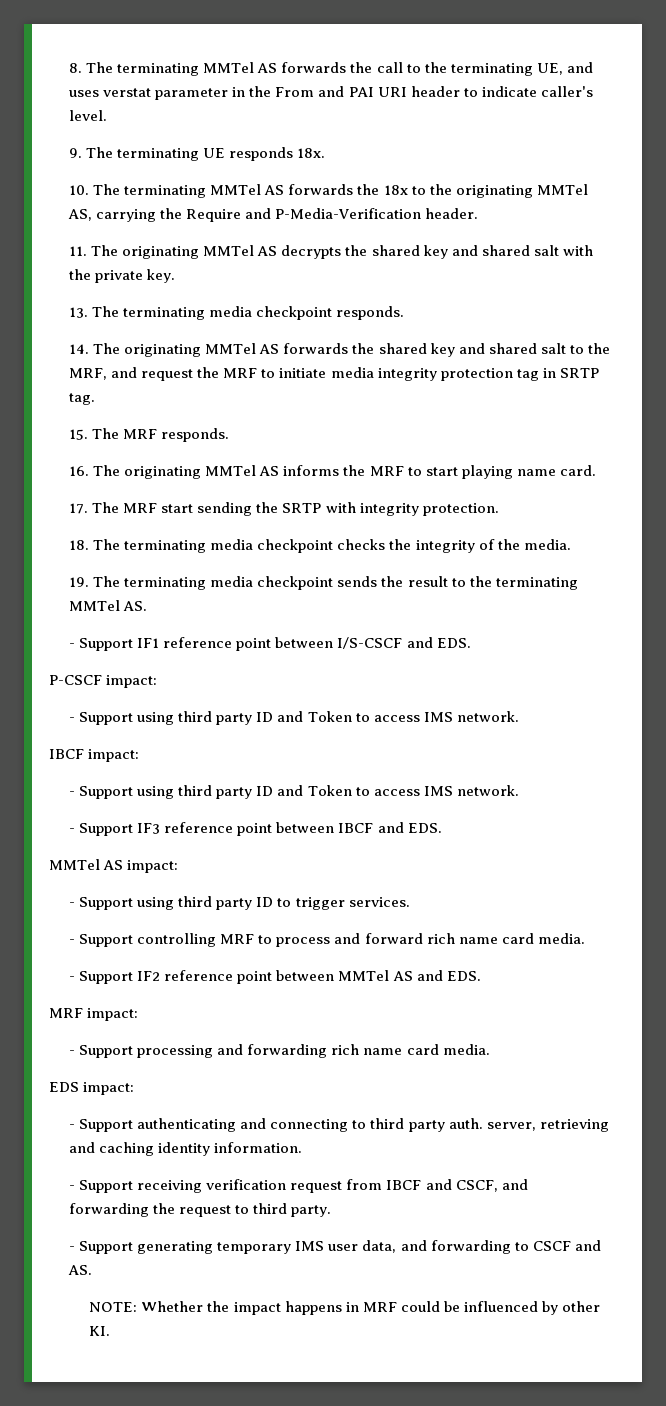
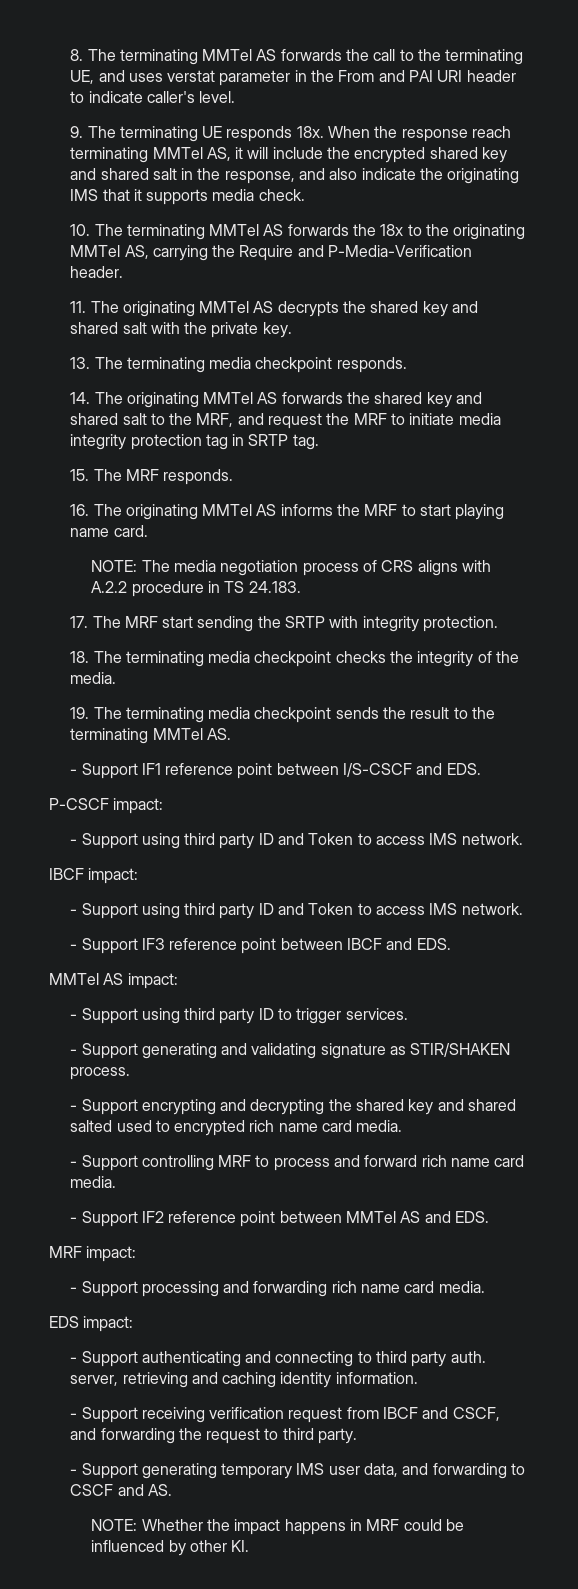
+ When the response reach terminating MMTel AS, it will include the encrypted shared key and shared salt in the response, and also indicate the originating IMS that it supports media check.
+ NOTE: The media negotiation process of CRS aligns with A.2.2 procedure in TS 24.183.
+ - Support generating and validating signature as STIR/SHAKEN process.
+ - Support encrypting and decrypting the shared key and shared salted used to encrypted rich name card media.

